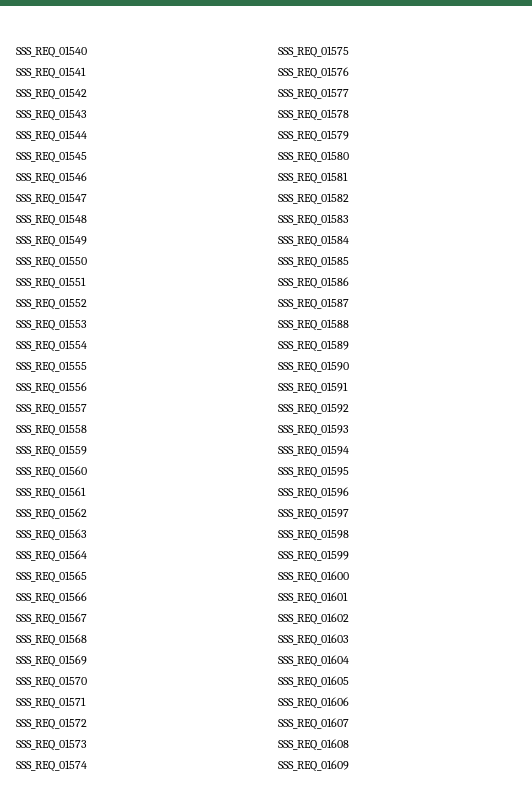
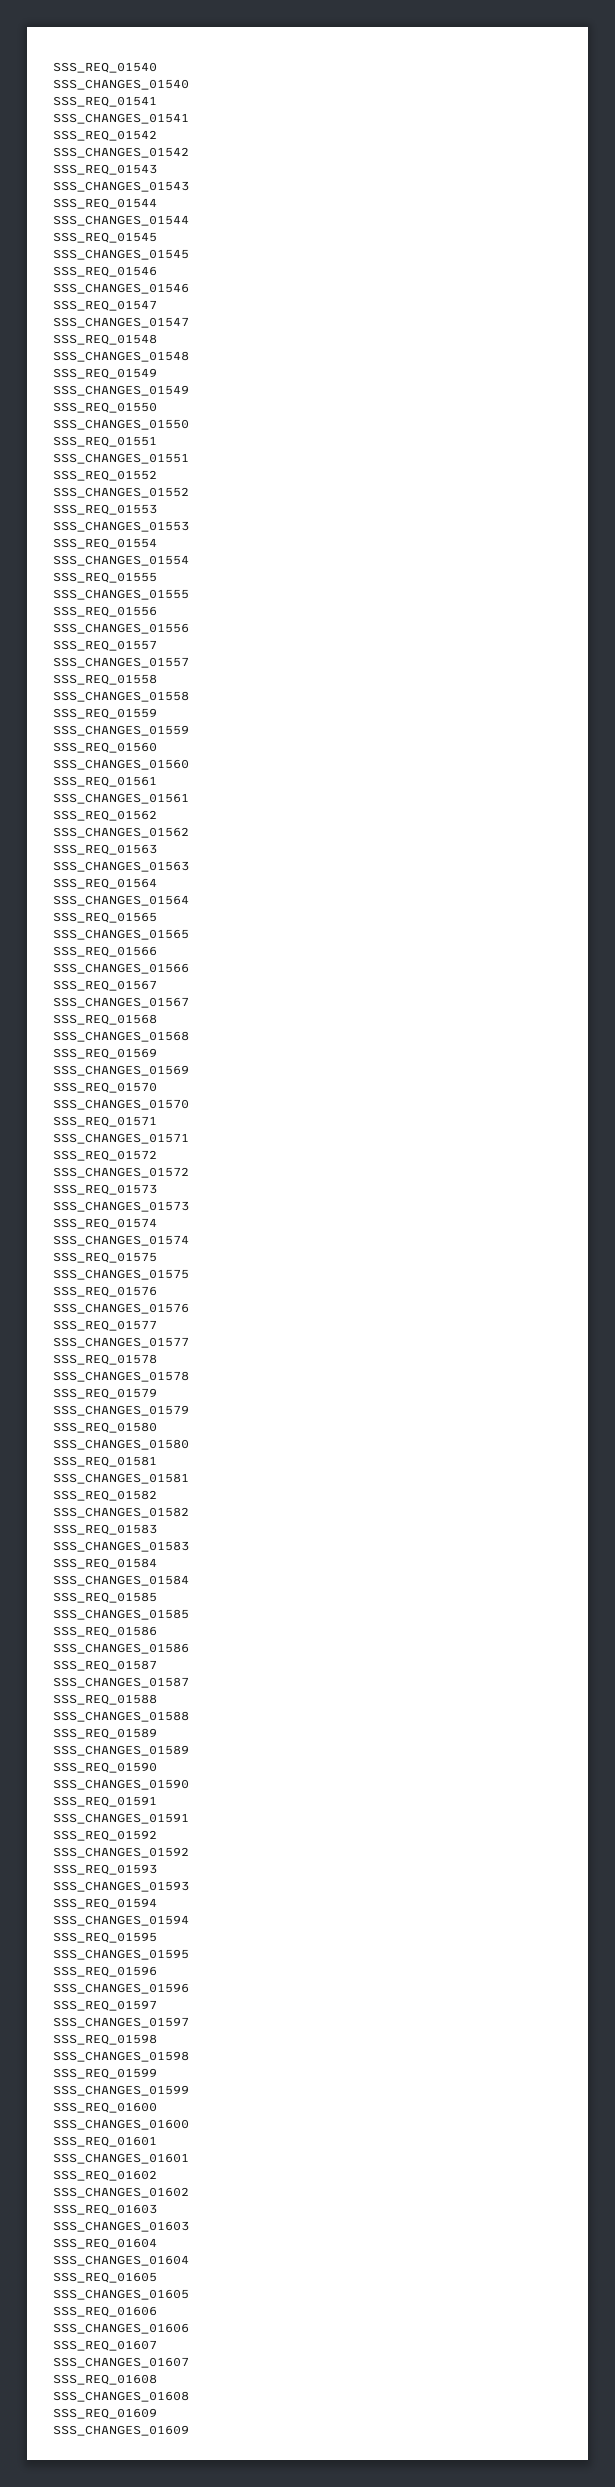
+ SSS_CHANGES_01540
+ SSS_CHANGES_01541
+ SSS_CHANGES_01542
+ SSS_CHANGES_01543
+ SSS_CHANGES_01544
+ SSS_CHANGES_01545
+ SSS_CHANGES_01546
+ SSS_CHANGES_01547
+ SSS_CHANGES_01548
+ SSS_CHANGES_01549
+ SSS_CHANGES_01550
+ SSS_CHANGES_01551
+ SSS_CHANGES_01552
+ SSS_CHANGES_01553
+ SSS_CHANGES_01554
+ SSS_CHANGES_01555
+ SSS_CHANGES_01556
+ SSS_CHANGES_01557
+ SSS_CHANGES_01558
+ SSS_CHANGES_01559
+ SSS_CHANGES_01560
+ SSS_CHANGES_01561
+ SSS_CHANGES_01562
+ SSS_CHANGES_01563
+ SSS_CHANGES_01564
+ SSS_CHANGES_01565
+ SSS_CHANGES_01566
+ SSS_CHANGES_01567
+ SSS_CHANGES_01568
+ SSS_CHANGES_01569
+ SSS_CHANGES_01570
+ SSS_CHANGES_01571
+ SSS_CHANGES_01572
+ SSS_CHANGES_01573
+ SSS_CHANGES_01574
+ SSS_CHANGES_01575
+ SSS_CHANGES_01576
+ SSS_CHANGES_01577
+ SSS_CHANGES_01578
+ SSS_CHANGES_01579
+ SSS_CHANGES_01580
+ SSS_CHANGES_01581
+ SSS_CHANGES_01582
+ SSS_CHANGES_01583
+ SSS_CHANGES_01584
+ SSS_CHANGES_01585
+ SSS_CHANGES_01586
+ SSS_CHANGES_01587
+ SSS_CHANGES_01588
+ SSS_CHANGES_01589
+ SSS_CHANGES_01590
+ SSS_CHANGES_01591
+ SSS_CHANGES_01592
+ SSS_CHANGES_01593
+ SSS_CHANGES_01594
+ SSS_CHANGES_01595
+ SSS_CHANGES_01596
+ SSS_CHANGES_01597
+ SSS_CHANGES_01598
+ SSS_CHANGES_01599
+ SSS_CHANGES_01600
+ SSS_CHANGES_01601
+ SSS_CHANGES_01602
+ SSS_CHANGES_01603
+ SSS_CHANGES_01604
+ SSS_CHANGES_01605
+ SSS_CHANGES_01606
+ SSS_CHANGES_01607
+ SSS_CHANGES_01608
+ SSS_CHANGES_01609

